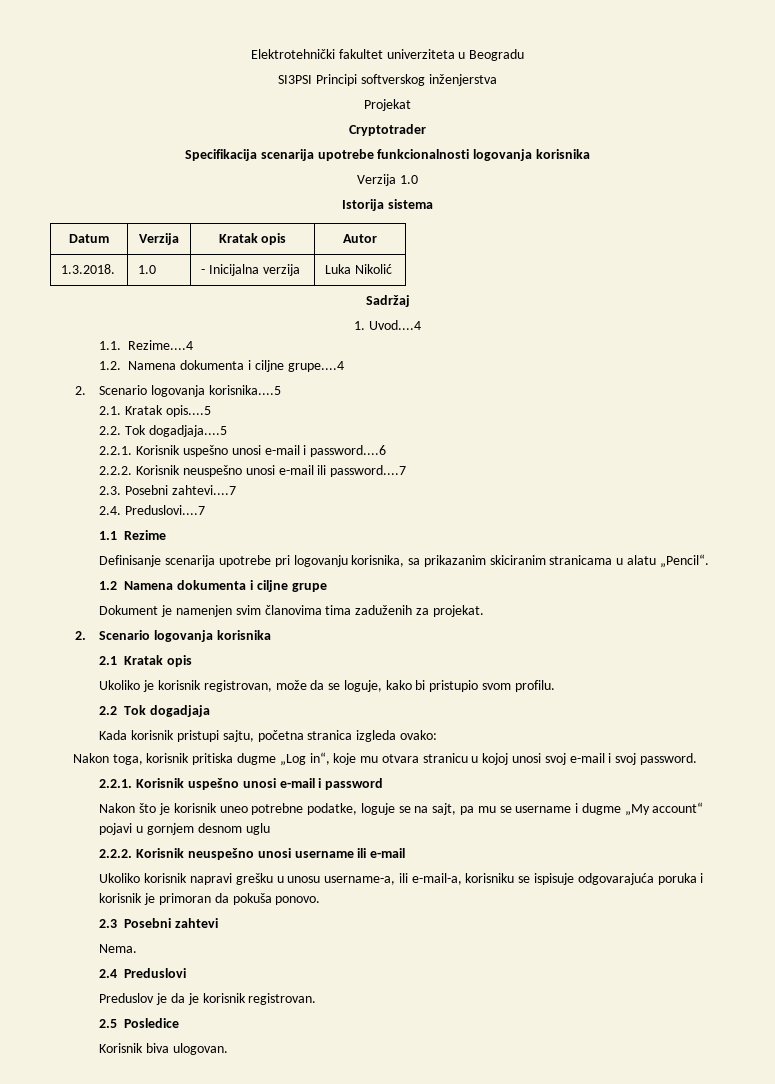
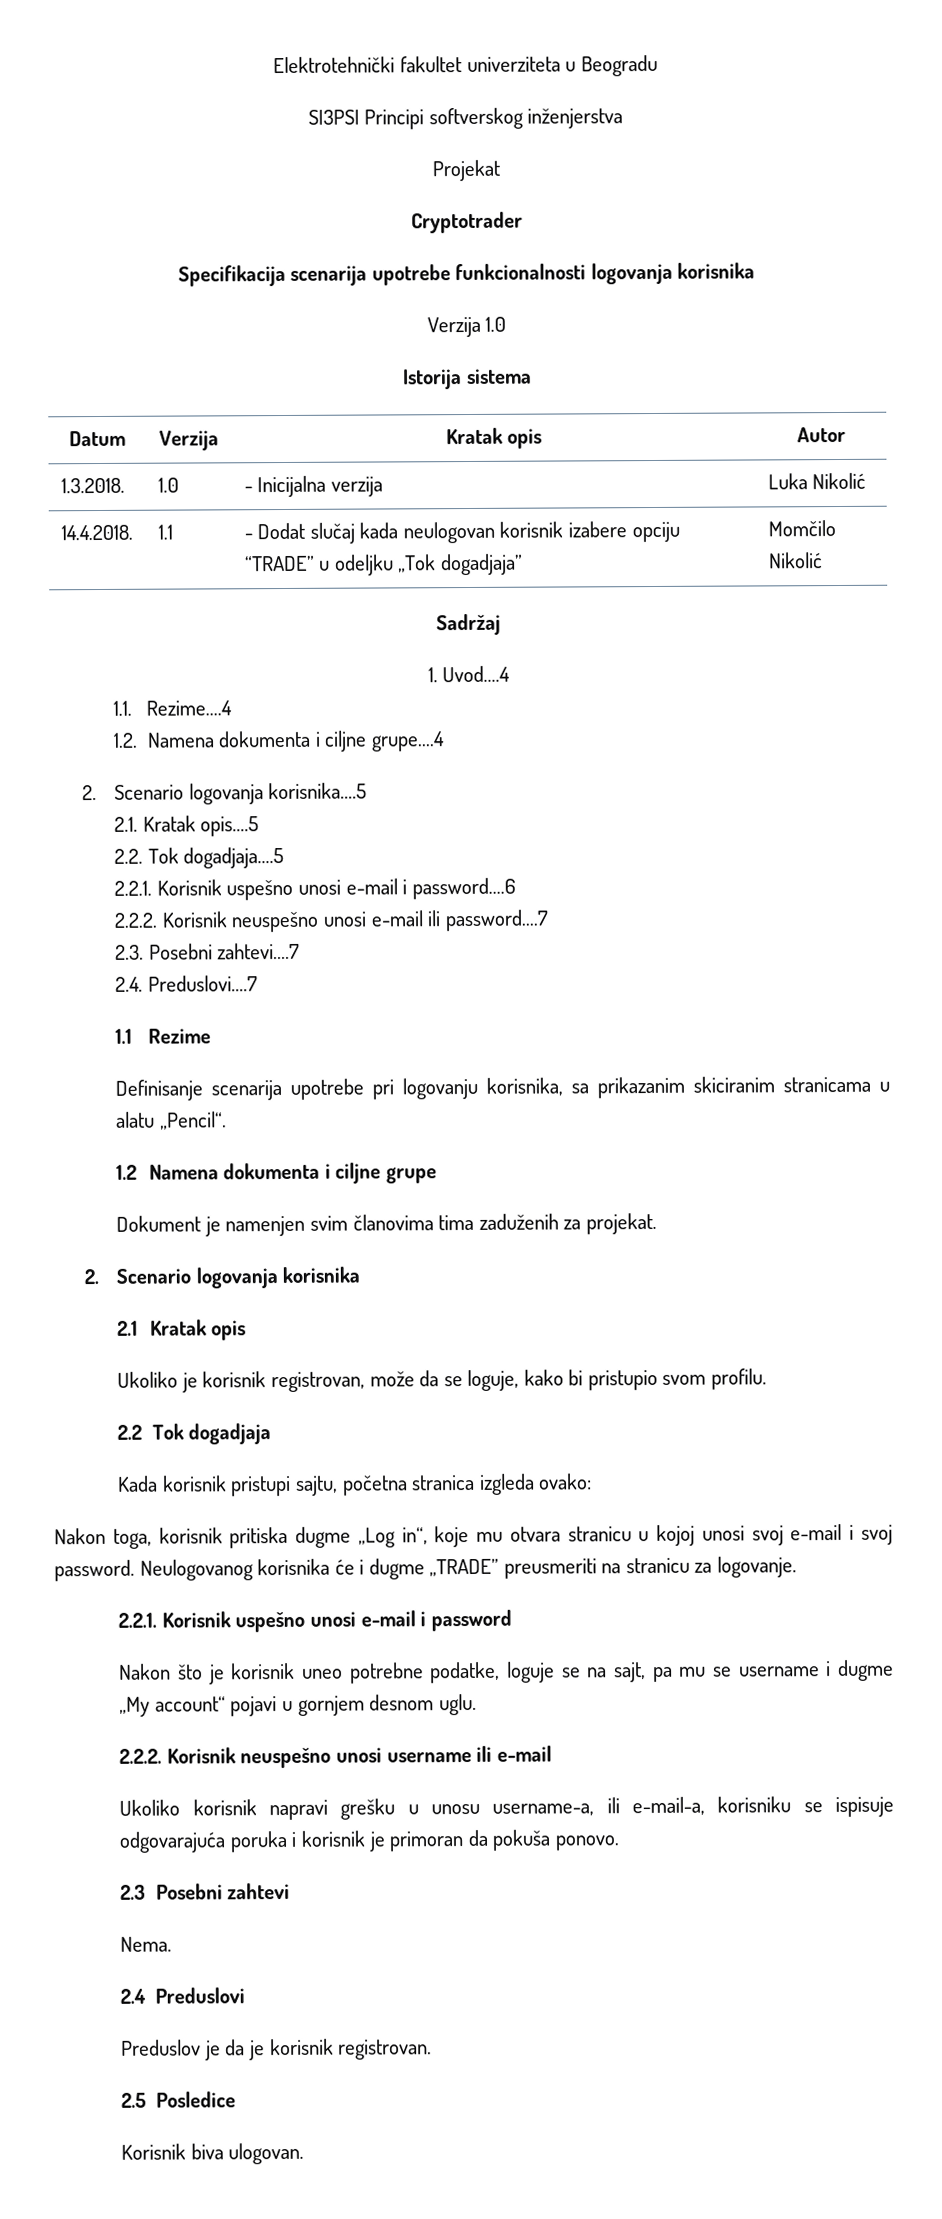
+ 14.4.2018. | 1.1 | - Dodat slučaj kada neulogovan korisnik izabere opciju “TRADE” u odeljku „Tok dogadjaja” | Momčilo Nikolić
+ Neulogovanog korisnika će i dugme „TRADE” preusmeriti na stranicu za logovanje.
- Nakon što je korisnik uneo potrebne podatke, loguje se na sajt, pa mu se username i dugme „My account“ pojavi u gornjem desnom uglu
+ Nakon što je korisnik uneo potrebne podatke, loguje se na sajt, pa mu se username i dugme „My account“ pojavi u gornjem desnom uglu.

